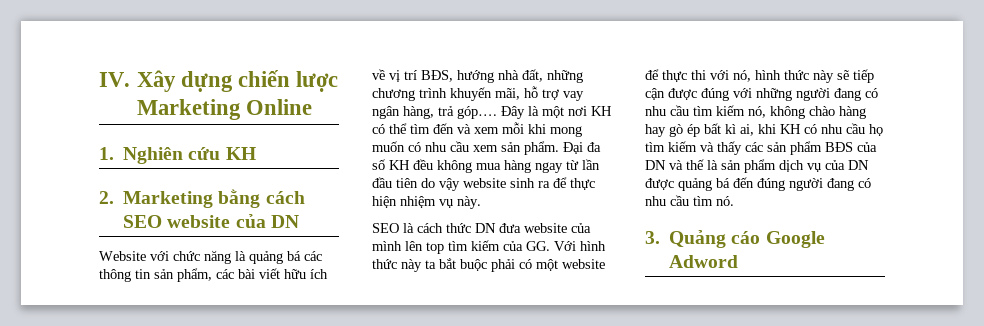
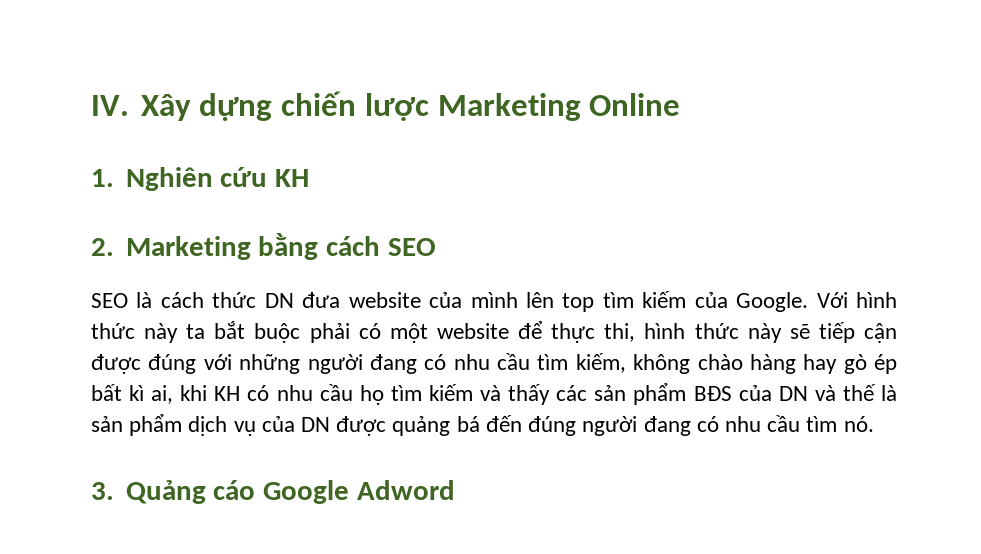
- 2. Marketing bằng cách SEO website của DN
- Website với chức năng là quảng bá các thông tin sản phẩm, các bài viết hữu ích về vị trí BĐS, hướng nhà đất, những chương trình khuyến mãi, hỗ trợ vay ngân hàng, trả góp…. Đây là một nơi KH có thể tìm đến và xem mỗi khi mong muốn có nhu cầu xem sản phẩm. Đại đa số KH đều không mua hàng ngay từ lần đầu tiên do vậy website sinh ra để thực hiện nhiệm vụ này.
+ 2. Marketing bằng cách SEO
- SEO là cách thức DN đưa website của mình lên top tìm kiếm của GG. Với hình thức này ta bắt buộc phải có một website để thực thi với nó, hình thức này sẽ tiếp cận được đúng với những người đang có nhu cầu tìm kiếm nó, không chào hàng hay gò ép bất kì ai, khi KH có nhu cầu họ tìm kiếm và thấy các sản phẩm BĐS của DN và thế là sản phẩm dịch vụ của DN được quảng bá đến đúng người đang có nhu cầu tìm nó.
+ SEO là cách thức DN đưa website của mình lên top tìm kiếm của Google. Với hình thức này ta bắt buộc phải có một website để thực thi, hình thức này sẽ tiếp cận được đúng với những người đang có nhu cầu tìm kiếm, không chào hàng hay gò ép bất kì ai, khi KH có nhu cầu họ tìm kiếm và thấy các sản phẩm BĐS của DN và thế là sản phẩm dịch vụ của DN được quảng bá đến đúng người đang có nhu cầu tìm nó.

